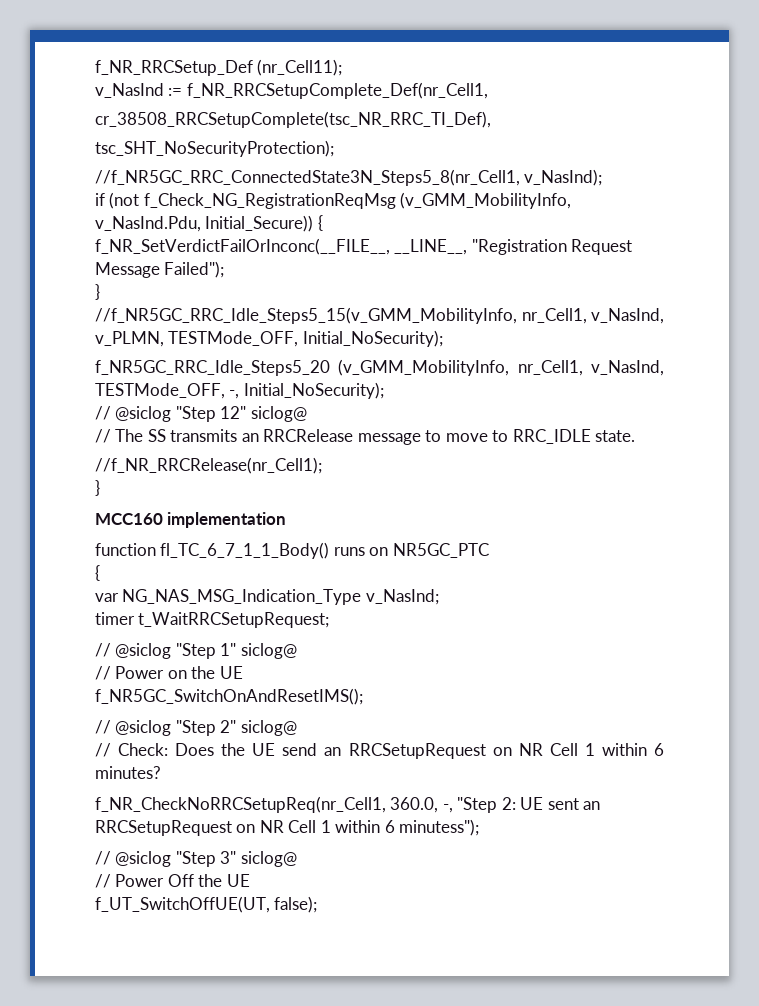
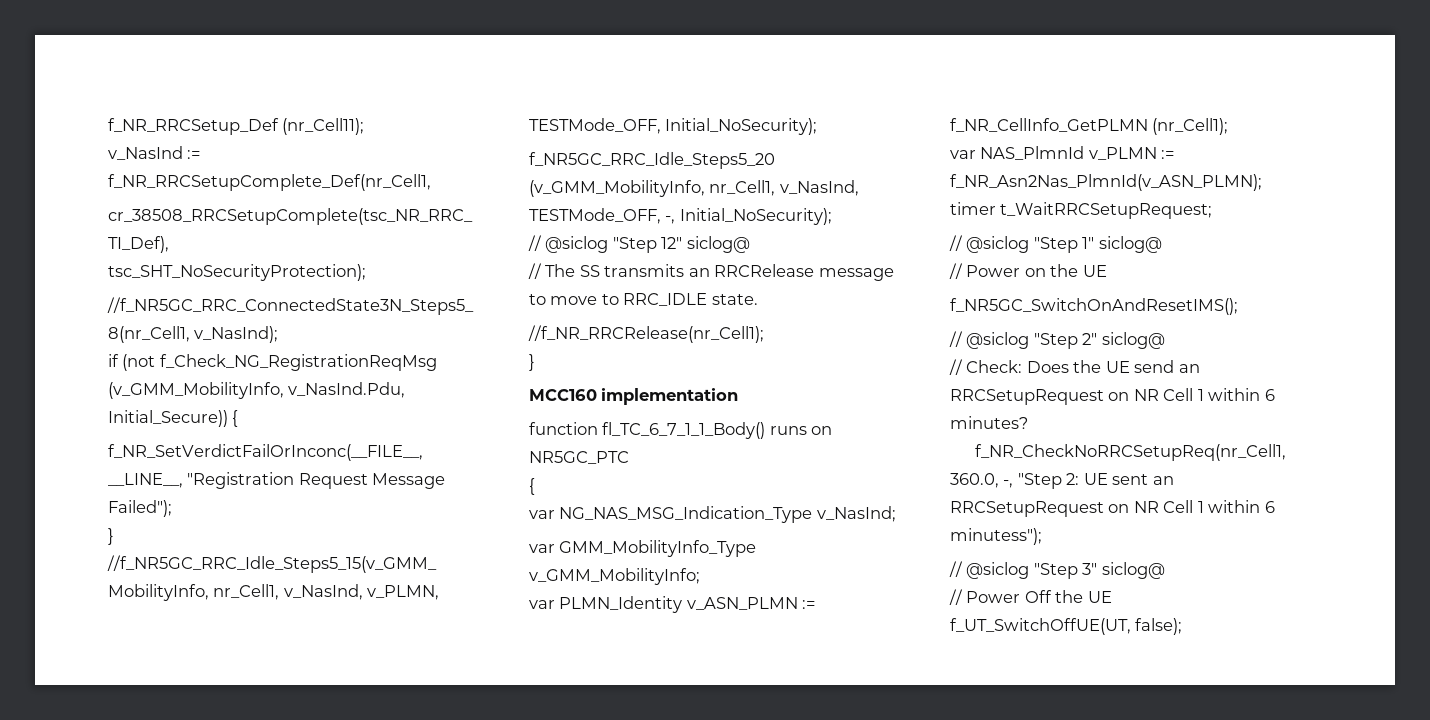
+ var GMM_MobilityInfo_Type v_GMM_MobilityInfo;
+ var PLMN_Identity v_ASN_PLMN := f_NR_CellInfo_GetPLMN (nr_Cell1);
+ var NAS_PlmnId v_PLMN := f_NR_Asn2Nas_PlmnId(v_ASN_PLMN);

